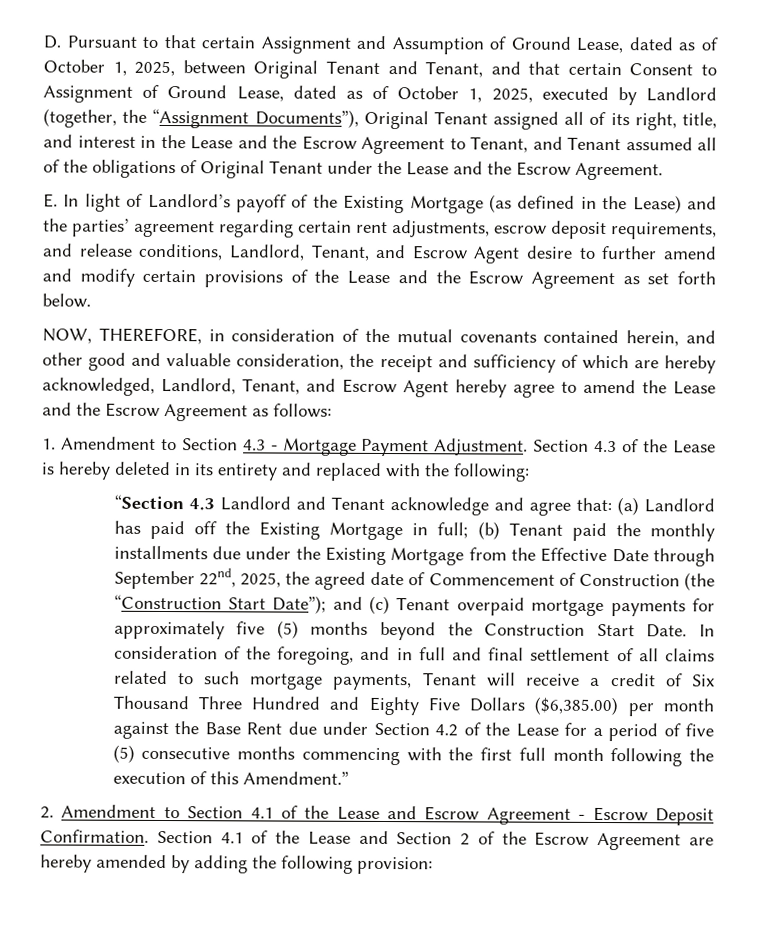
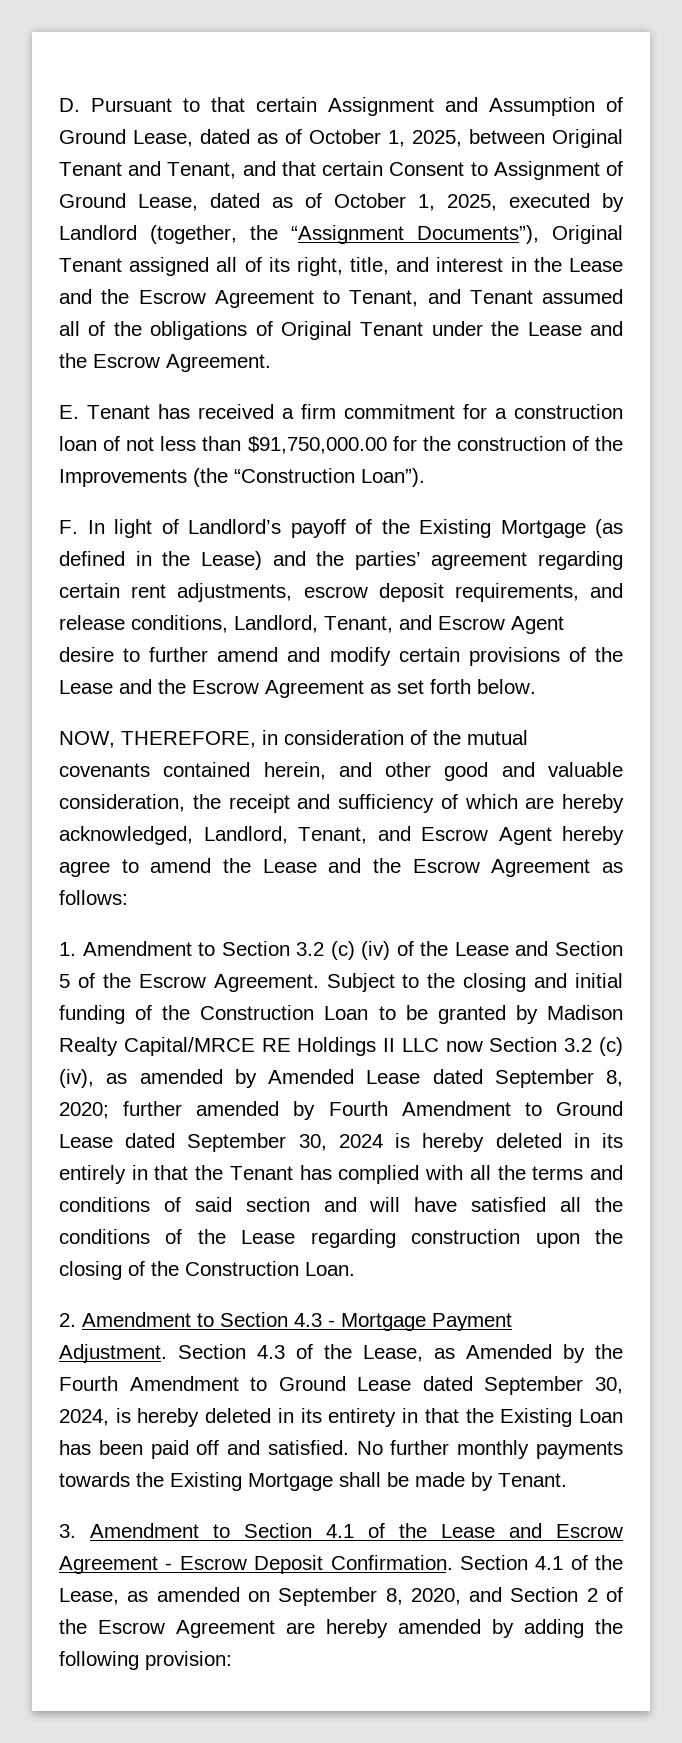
- E. In light of Landlord’s payoff of the Existing Mortgage (as defined in the Lease) and the parties’ agreement regarding certain rent adjustments, escrow deposit requirements, and release conditions, Landlord, Tenant, and Escrow Agent desire to further amend and modify certain provisions of the Lease and the Escrow Agreement as set forth below.
+ E. Tenant has received a firm commitment for a construction loan of not less than $91,750,000.00 for the construction of the Improvements (the “Construction Loan”).
+ F. In light of Landlord’s payoff of the Existing Mortgage (as defined in the Lease) and the parties’ agreement regarding certain rent adjustments, escrow deposit requirements, and release conditions, Landlord, Tenant, and Escrow Agent desire to further amend and modify certain provisions of the Lease and the Escrow Agreement as set forth below.
- 1. Amendment to Section 4.3 - Mortgage Payment Adjustment.
+ 1. Amendment to Section 3.2 (c) (iv) of the Lease and Section 5 of the Escrow Agreement. Subject to the closing and initial funding of the Construction Loan to be granted by Madison Realty Capital/MRCE RE Holdings II LLC now Section 3.2 (c) (iv), as amended by Amended Lease dated September 8, 2020; further amended by Fourth Amendment to Ground Lease dated September 30, 2024 is hereby deleted in its entirely in that the Tenant has complied with all the terms and conditions of said section and will have satisfied all the conditions of the Lease regarding construction upon the closing of the Construction Loan.
+ 2. Amendment to Section 4.3 - Mortgage Payment Adjustment.
- Section 4.3 of the Lease is hereby deleted in its entirety and replaced with the following:
- “Section 4.3 Landlord and Tenant acknowledge and agree that: (a) Landlord has paid off the Existing Mortgage in full; (b) Tenant paid the monthly installments due under the Existing Mortgage from the Effective Date through September 22nd, 2025, the agreed date of Commencement of Construction (the “Construction Start Date”); and (c) Tenant overpaid mortgage payments for approximately five (5) months beyond the Construction Start Date. In consideration of the foregoing, and in full and final settlement of all claims related to such mortgage payments, Tenant will receive a credit of Six Thousand Three Hundred and Eighty Five Dollars ($6,385.00) per month against the Base Rent due under Section 4.2 of the Lease for a period of five (5) consecutive months commencing with the first full month following the execution of this Amendment.”
- 2. Amendment to Section 4.1 of the Lease and Escrow Agreement - Escrow Deposit Confirmation.
+ Section 4.3 of the Lease, as Amended by the Fourth Amendment to Ground Lease dated September 30, 2024, is hereby deleted in its entirety in that the Existing Loan has been paid off and satisfied. No further monthly payments towards the Existing Mortgage shall be made by Tenant.
+ 3. Amendment to Section 4.1 of the Lease and Escrow Agreement - Escrow Deposit Confirmation.
- Section 4.1 of the Lease and Section 2 of the Escrow Agreement are hereby amended by adding the following provision:
+ Section 4.1 of the Lease, as amended on September 8, 2020, and Section 2 of the Escrow Agreement are hereby amended by adding the following provision:

